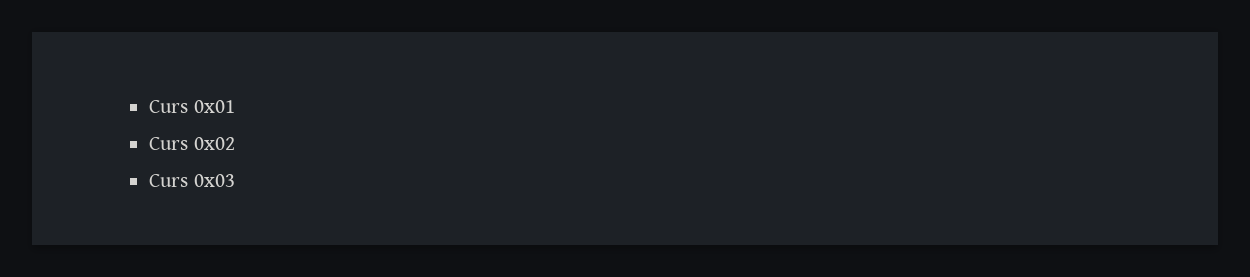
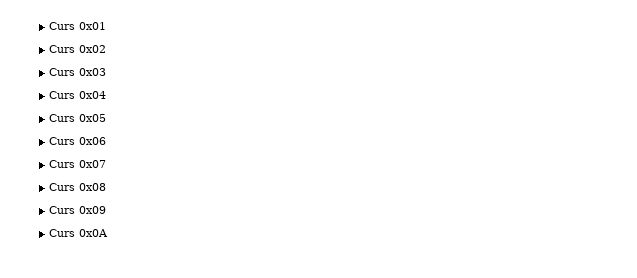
+ Curs 0x04
+ Curs 0x05
+ Curs 0x06
+ Curs 0x07
+ Curs 0x08
+ Curs 0x09
+ Curs 0x0A

